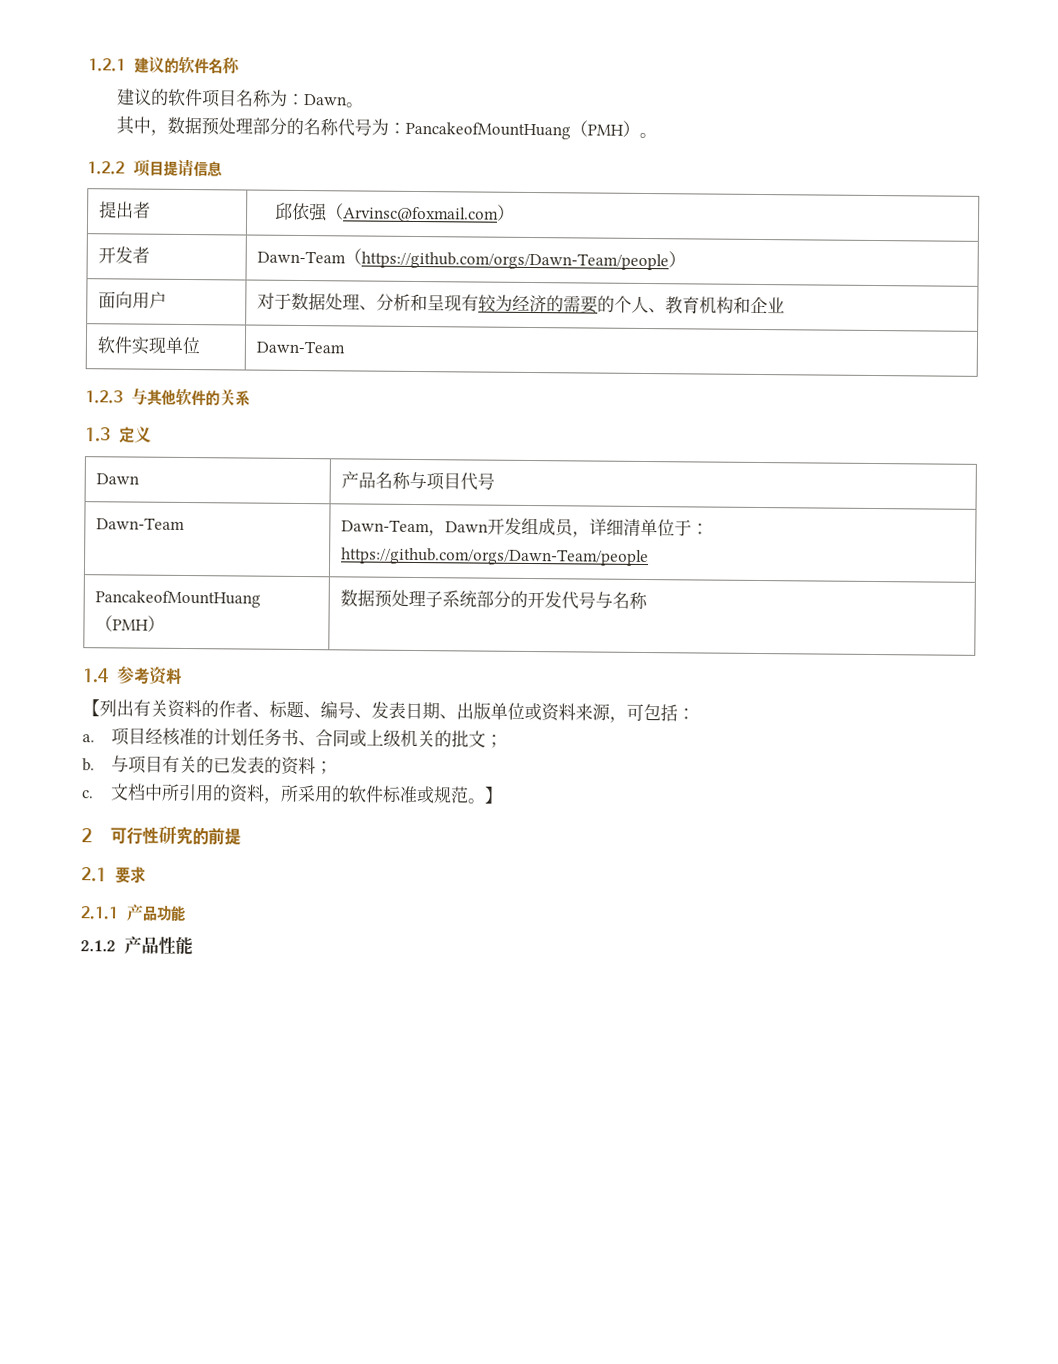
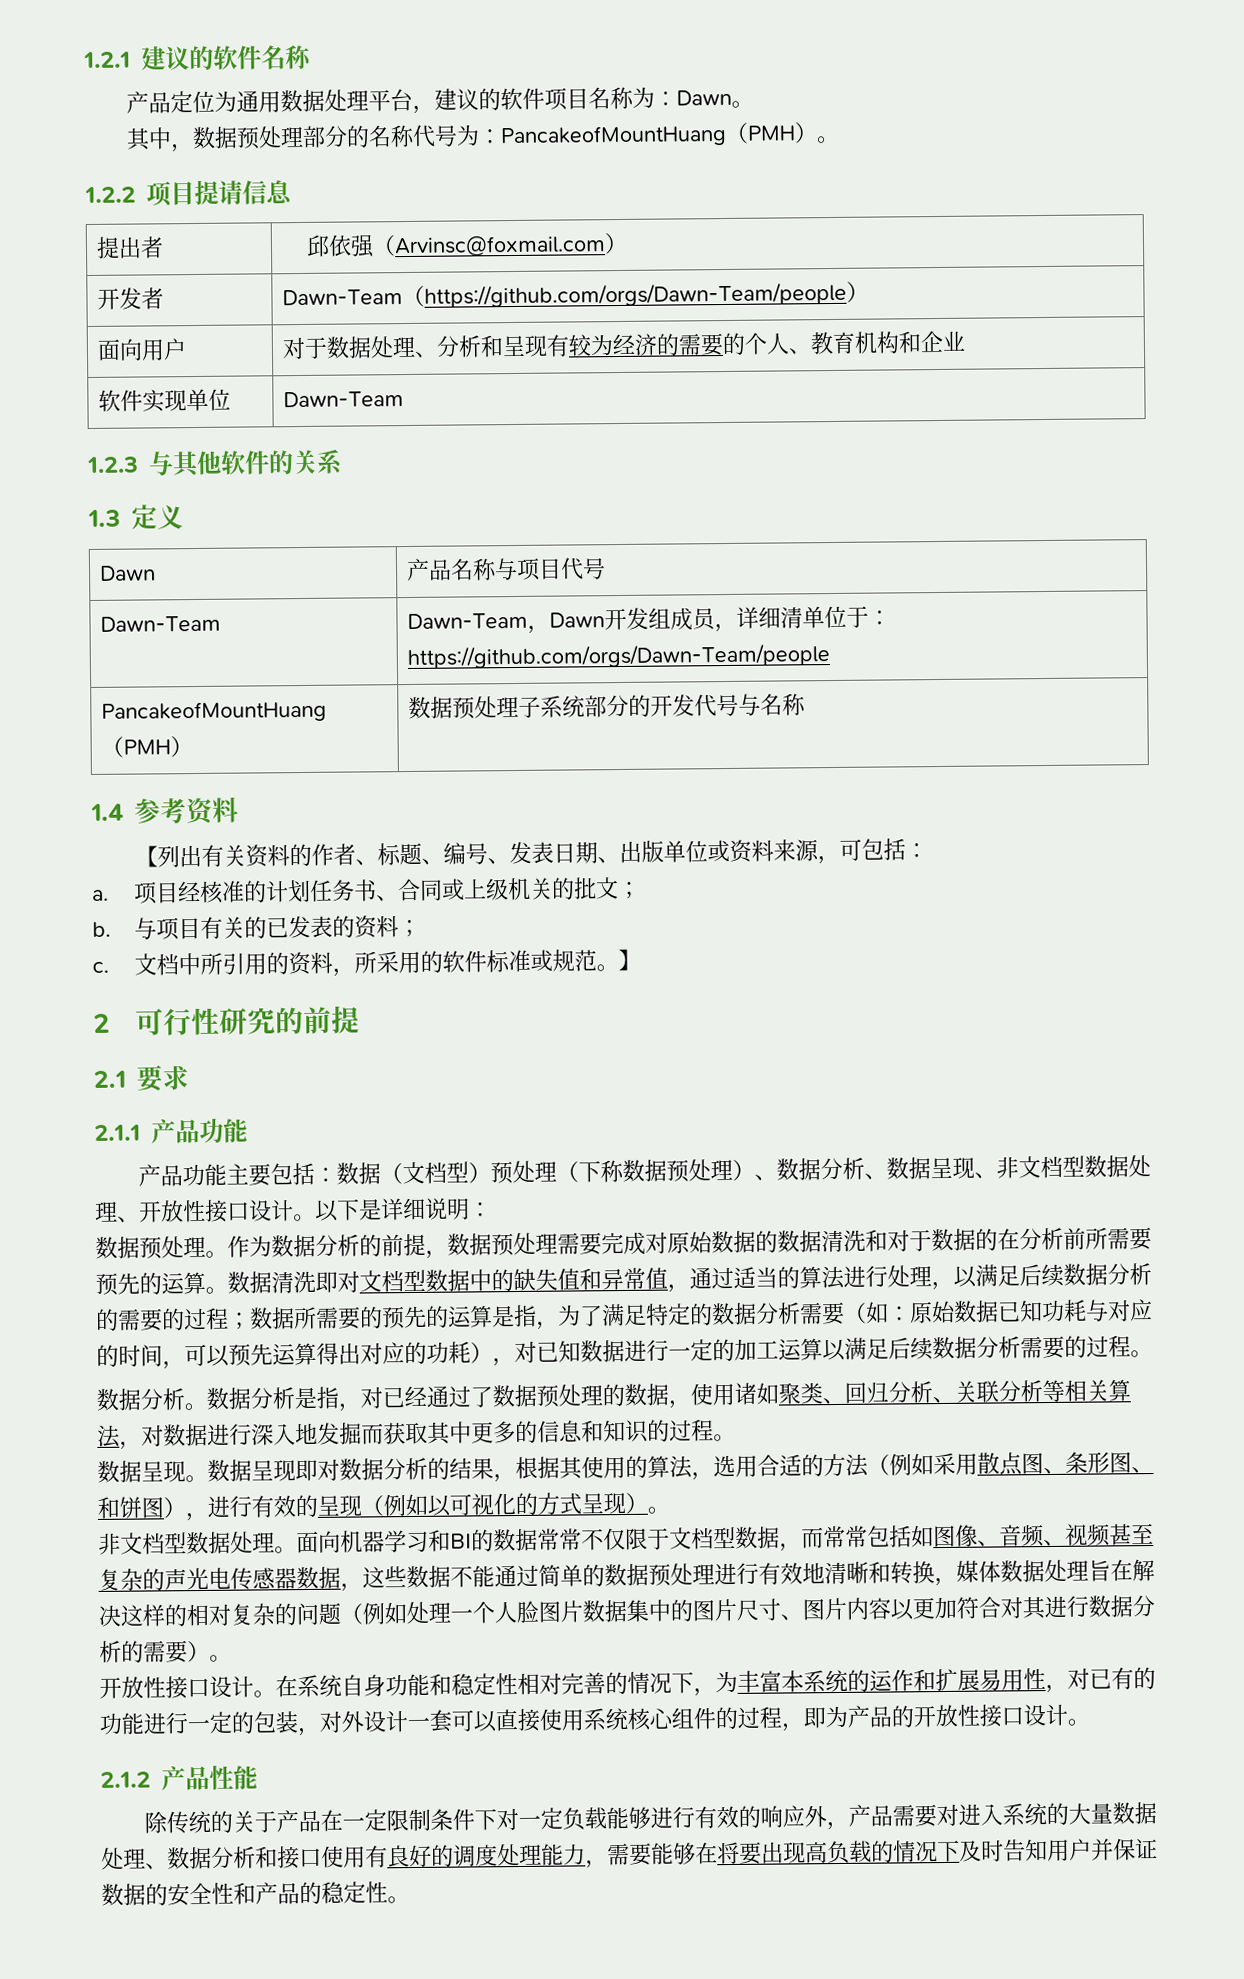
- 建议的软件项目名称为：Dawn。
+ 产品定位为通用数据处理平台，建议的软件项目名称为：Dawn。
+ 产品功能主要包括：数据（文档型）预处理（下称数据预处理）、数据分析、数据呈现、非文档型数据处理、开放性接口设计。以下是详细说明：
+ 数据预处理。作为数据分析的前提，数据预处理需要完成对原始数据的数据清洗和对于数据的在分析前所需要预先的运算。数据清洗即对文档型数据中的缺失值和异常值，通过适当的算法进行处理，以满足后续数据分析的需要的过程；数据所需要的预先的运算是指，为了满足特定的数据分析需要（如：原始数据已知功耗与对应的时间，可以预先运算得出对应的功耗），对已知数据进行一定的加工运算以满足后续数据分析需要的过程。
+ 数据分析。数据分析是指，对已经通过了数据预处理的数据，使用诸如聚类、回归分析、关联分析等相关算法，对数据进行深入地发掘而获取其中更多的信息和知识的过程。
+ 数据呈现。数据呈现即对数据分析的结果，根据其使用的算法，选用合适的方法（例如采用散点图、条形图、和饼图），进行有效的呈现（例如以可视化的方式呈现）。
+ 非文档型数据处理。面向机器学习和BI的数据常常不仅限于文档型数据，而常常包括如图像、音频、视频甚至复杂的声光电传感器数据，这些数据不能通过简单的数据预处理进行有效地清晰和转换，媒体数据处理旨在解决这样的相对复杂的问题（例如处理一个人脸图片数据集中的图片尺寸、图片内容以更加符合对其进行数据分析的需要）。
+ 开放性接口设计。在系统自身功能和稳定性相对完善的情况下，为丰富本系统的运作和扩展易用性，对已有的功能进行一定的包装，对外设计一套可以直接使用系统核心组件的过程，即为产品的开放性接口设计。
  2.1.2产品性能
+ 除传统的关于产品在一定限制条件下对一定负载能够进行有效的响应外，产品需要对进入系统的大量数据处理、数据分析和接口使用有良好的调度处理能力，需要能够在将要出现高负载的情况下及时告知用户并保证数据的安全性和产品的稳定性。

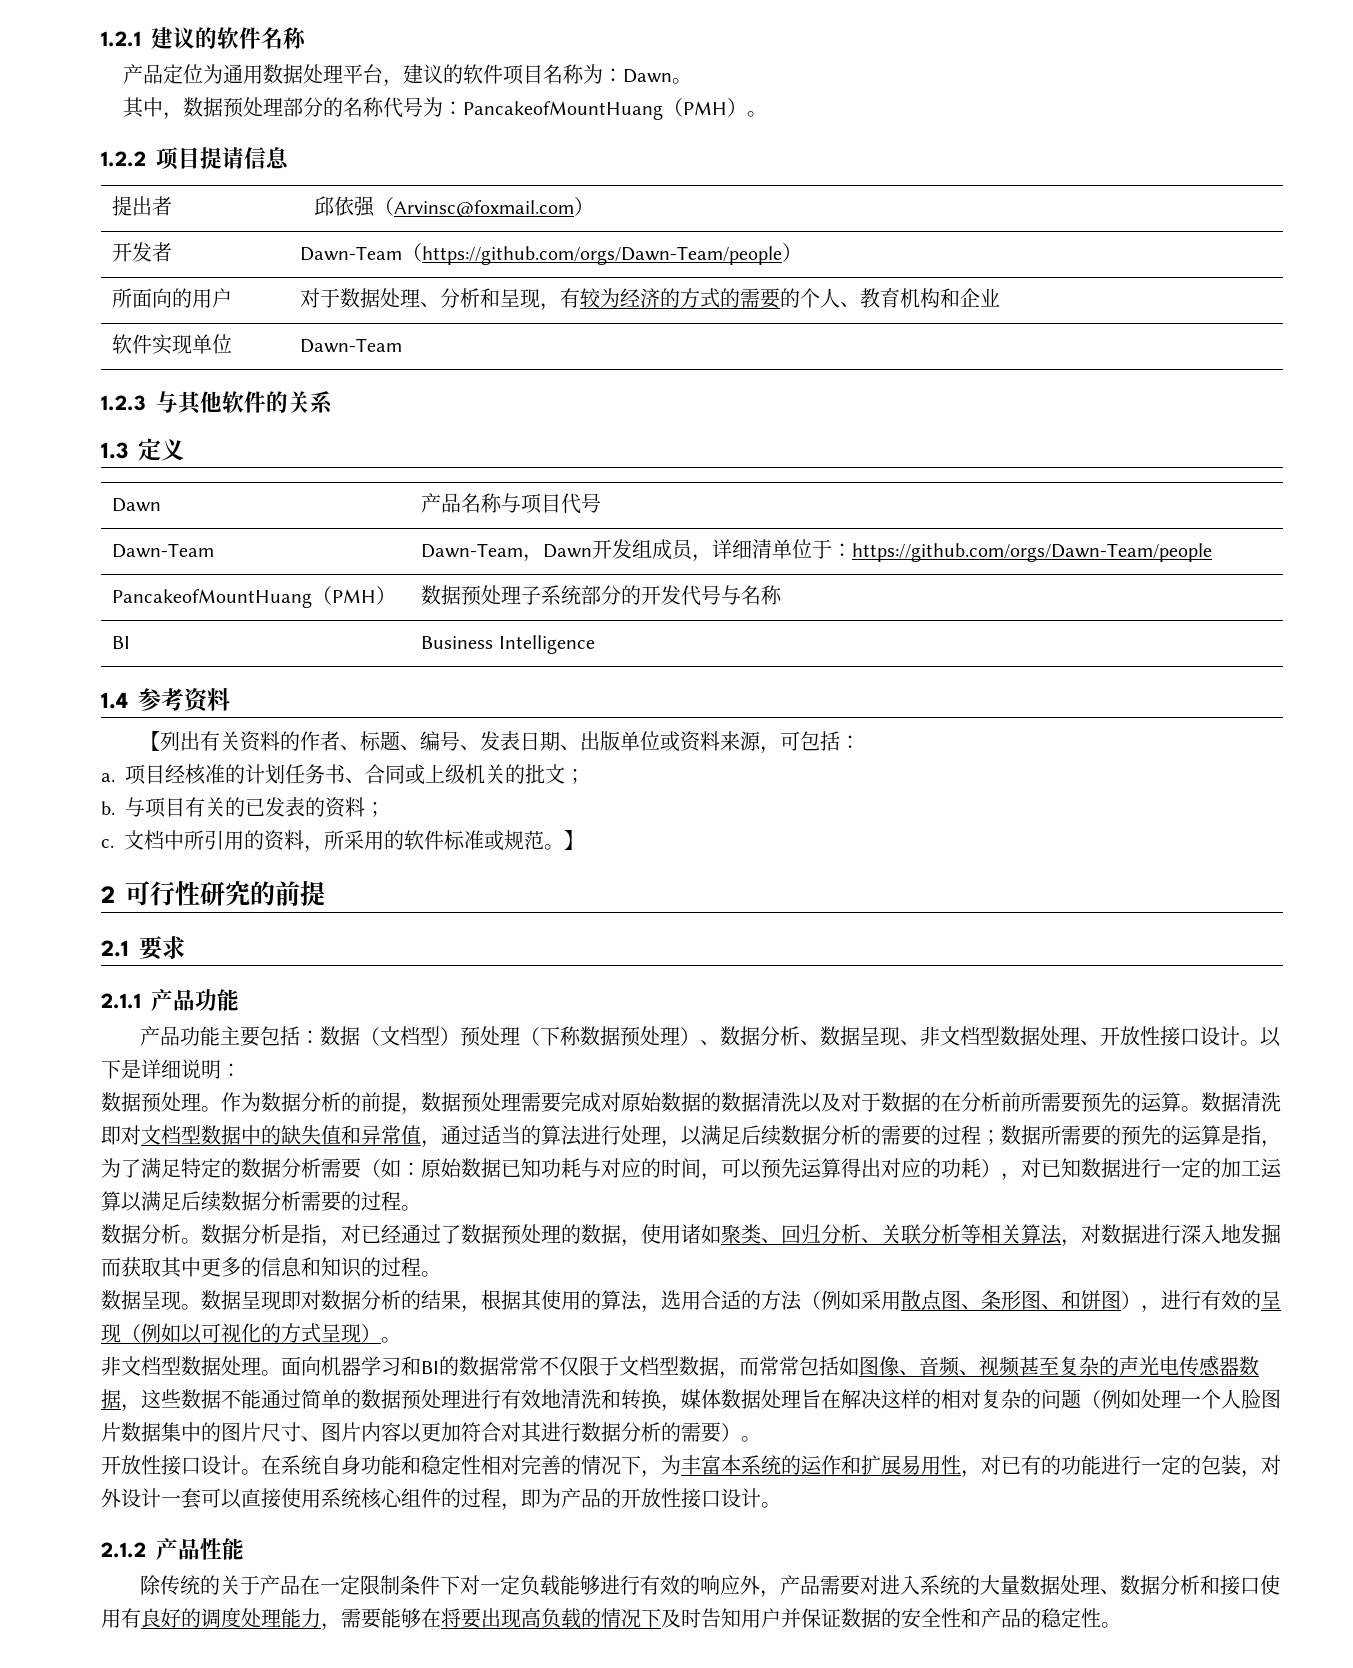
- 面向用户 | 对于数据处理、分析和呈现有较为经济的需要的个人、教育机构和企业
+ 所面向的用户 | 对于数据处理、分析和呈现，有较为经济的方式的需要的个人、教育机构和企业
+ BI | Business Intelligence
- 作为数据分析的前提，数据预处理需要完成对原始数据的数据清洗和对于数据的在分析前所需要预先的运算。
+ 作为数据分析的前提，数据预处理需要完成对原始数据的数据清洗以及对于数据的在分析前所需要预先的运算。
- 面向机器学习和BI的数据常常不仅限于文档型数据，而常常包括如图像、音频、视频甚至复杂的声光电传感器数据，这些数据不能通过简单的数据预处理进行有效地清晰和转换，媒体数据处理旨在解决这样的相对复杂的问题（例如处理一个人脸图片数据集中的图片尺寸、图片内容以更加符合对其进行数据分析的需要）。
+ 面向机器学习和BI的数据常常不仅限于文档型数据，而常常包括如图像、音频、视频甚至复杂的声光电传感器数据，这些数据不能通过简单的数据预处理进行有效地清洗和转换，媒体数据处理旨在解决这样的相对复杂的问题（例如处理一个人脸图片数据集中的图片尺寸、图片内容以更加符合对其进行数据分析的需要）。

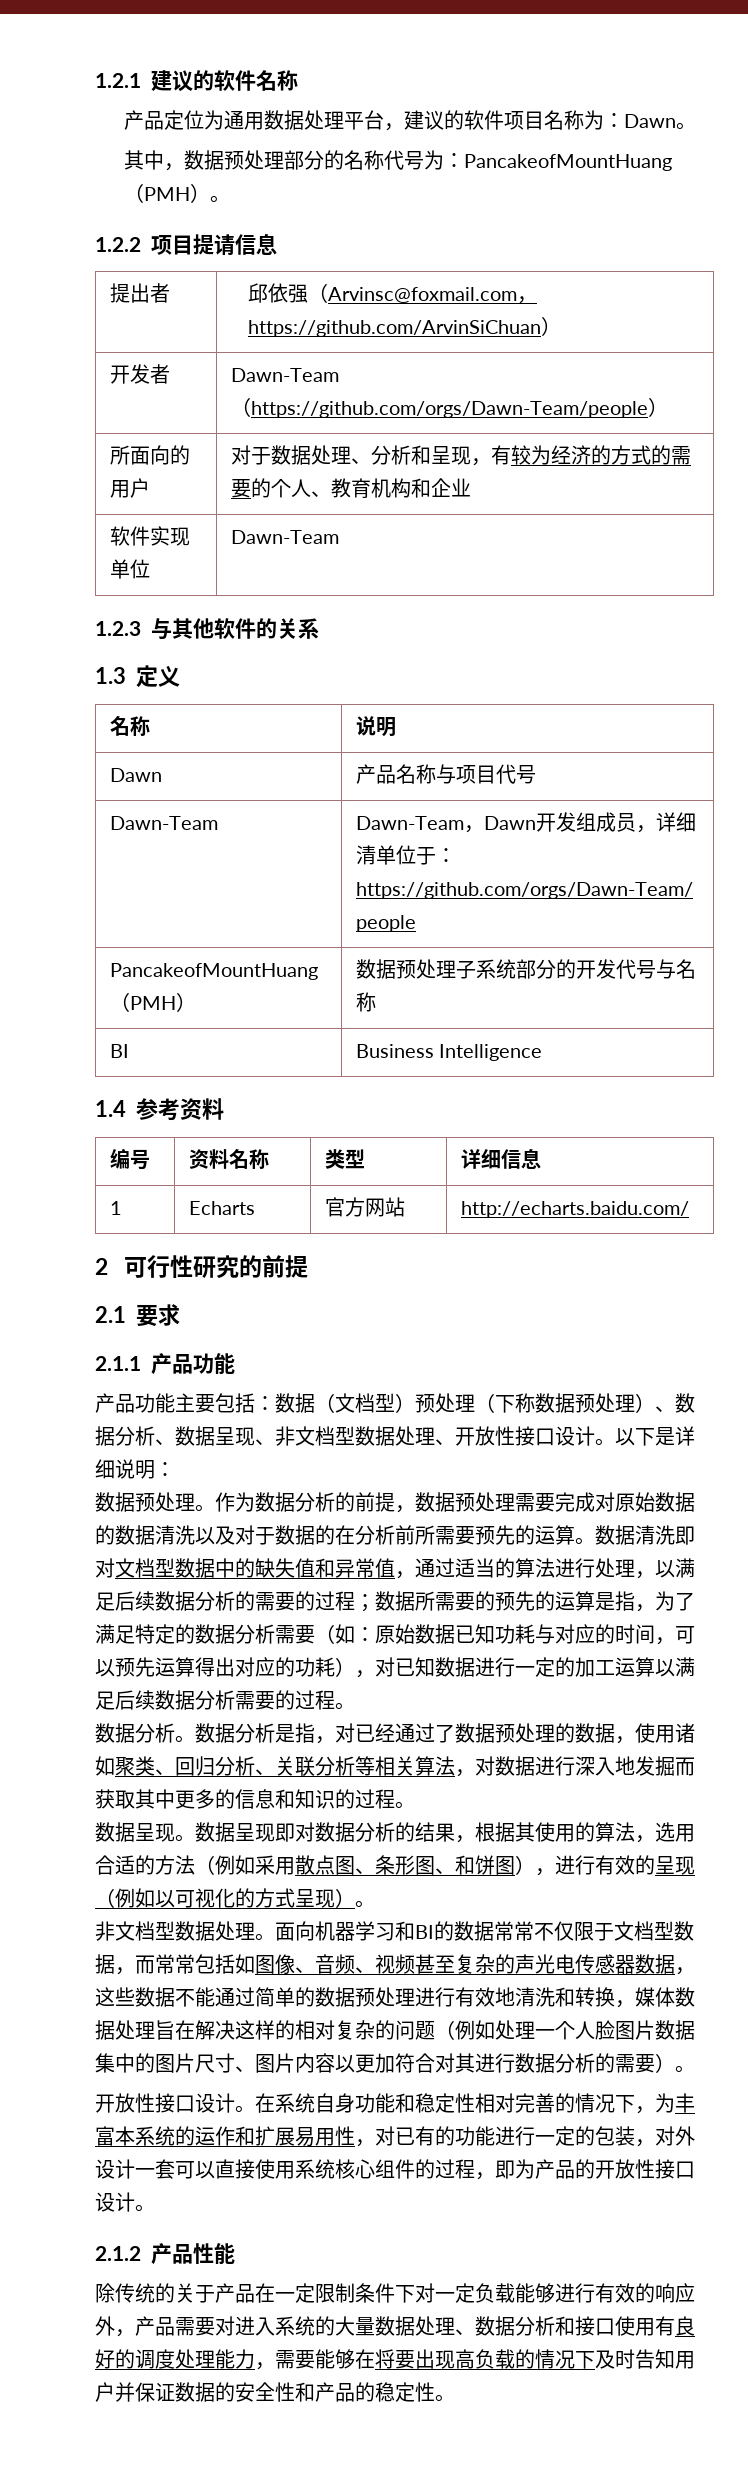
- 提出者 | 邱依强（Arvinsc@foxmail.com）
+ 提出者 | 邱依强（Arvinsc@foxmail.com，https://github.com/ArvinSiChuan）
+ 名称 | 说明
- 【列出有关资料的作者、标题、编号、发表日期、出版单位或资料来源，可包括：
- a.项目经核准的计划任务书、合同或上级机关的批文；
- b.与项目有关的已发表的资料；
- c.文档中所引用的资料，所采用的软件标准或规范。】
+ 编号 | 资料名称 | 类型 | 详细信息
+ 1 | Echarts | 官方网站 | http://echarts.baidu.com/

